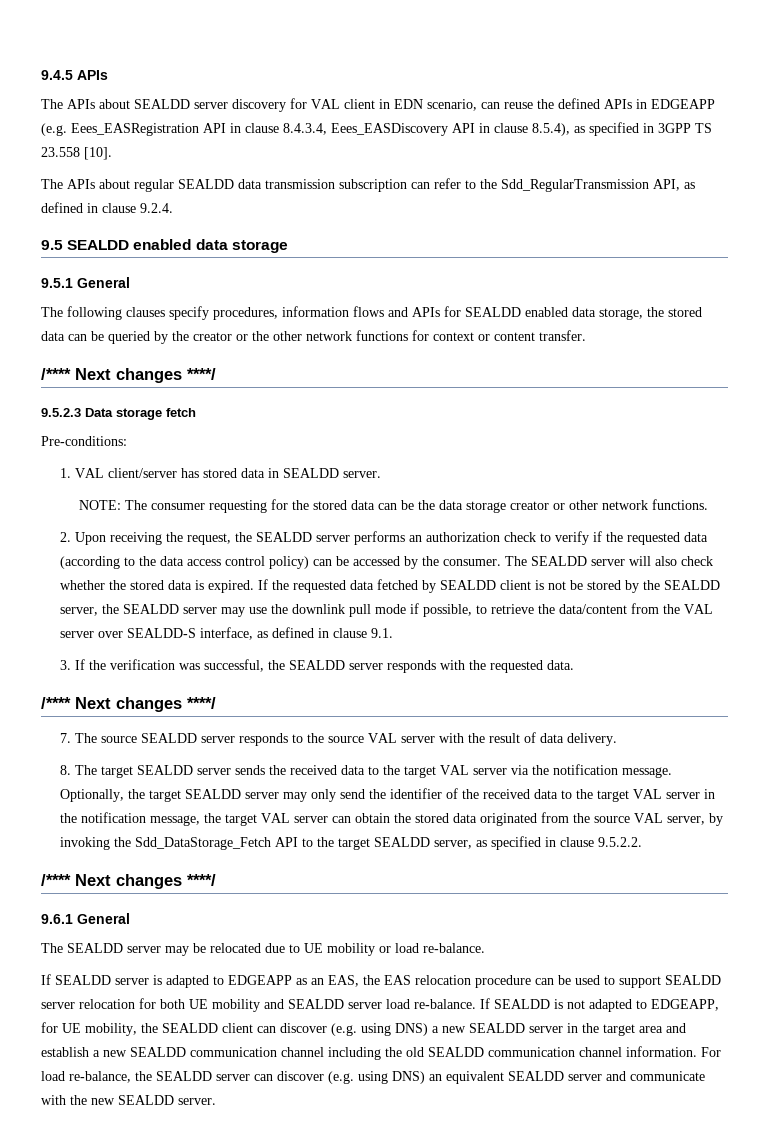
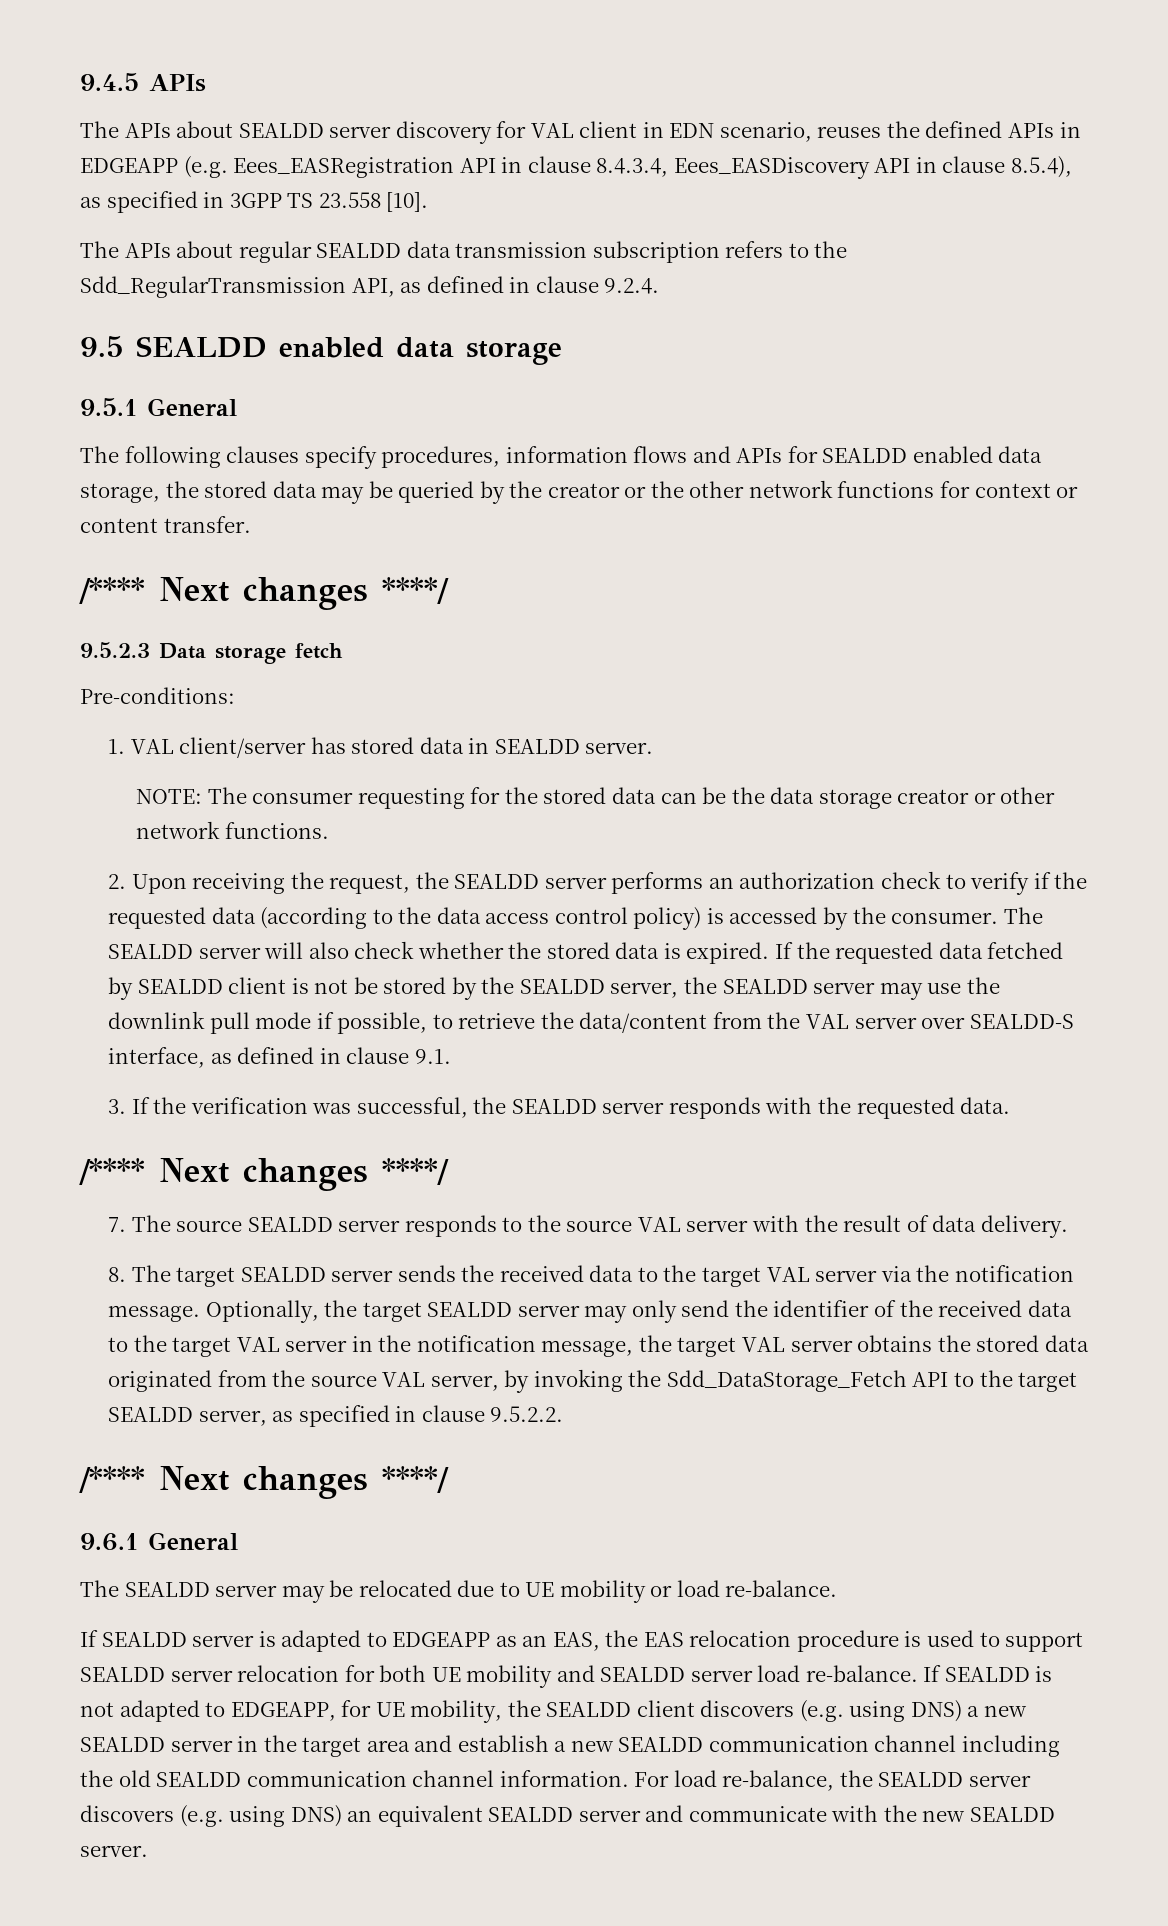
- The APIs about SEALDD server discovery for VAL client in EDN scenario, can reuse the defined APIs in EDGEAPP (e.g. Eees_EASRegistration API in clause 8.4.3.4, Eees_EASDiscovery API in clause 8.5.4), as specified in 3GPP TS 23.558 [10].
+ The APIs about SEALDD server discovery for VAL client in EDN scenario, reuses the defined APIs in EDGEAPP (e.g. Eees_EASRegistration API in clause 8.4.3.4, Eees_EASDiscovery API in clause 8.5.4), as specified in 3GPP TS 23.558 [10].
- The APIs about regular SEALDD data transmission subscription can refer to the Sdd_RegularTransmission API, as defined in clause 9.2.4.
+ The APIs about regular SEALDD data transmission subscription refers to the Sdd_RegularTransmission API, as defined in clause 9.2.4.
- The following clauses specify procedures, information flows and APIs for SEALDD enabled data storage, the stored data can be queried by the creator or the other network functions for context or content transfer.
+ The following clauses specify procedures, information flows and APIs for SEALDD enabled data storage, the stored data may be queried by the creator or the other network functions for context or content transfer.
- 2. Upon receiving the request, the SEALDD server performs an authorization check to verify if the requested data (according to the data access control policy) can be accessed by the consumer.
+ 2. Upon receiving the request, the SEALDD server performs an authorization check to verify if the requested data (according to the data access control policy) is accessed by the consumer.
- Optionally, the target SEALDD server may only send the identifier of the received data to the target VAL server in the notification message, the target VAL server can obtain the stored data originated from the source VAL server, by invoking the Sdd_DataStorage_Fetch API to the target SEALDD server, as specified in clause 9.5.2.2.
+ Optionally, the target SEALDD server may only send the identifier of the received data to the target VAL server in the notification message, the target VAL server obtains the stored data originated from the source VAL server, by invoking the Sdd_DataStorage_Fetch API to the target SEALDD server, as specified in clause 9.5.2.2.
- If SEALDD server is adapted to EDGEAPP as an EAS, the EAS relocation procedure can be used to support SEALDD server relocation for both UE mobility and SEALDD server load re-balance.
+ If SEALDD server is adapted to EDGEAPP as an EAS, the EAS relocation procedure is used to support SEALDD server relocation for both UE mobility and SEALDD server load re-balance.
- If SEALDD is not adapted to EDGEAPP, for UE mobility, the SEALDD client can discover (e.g. using DNS) a new SEALDD server in the target area and establish a new SEALDD communication channel including the old SEALDD communication channel information.
+ If SEALDD is not adapted to EDGEAPP, for UE mobility, the SEALDD client discovers (e.g. using DNS) a new SEALDD server in the target area and establish a new SEALDD communication channel including the old SEALDD communication channel information.
- For load re-balance, the SEALDD server can discover (e.g. using DNS) an equivalent SEALDD server and communicate with the new SEALDD server.
+ For load re-balance, the SEALDD server discovers (e.g. using DNS) an equivalent SEALDD server and communicate with the new SEALDD server.

